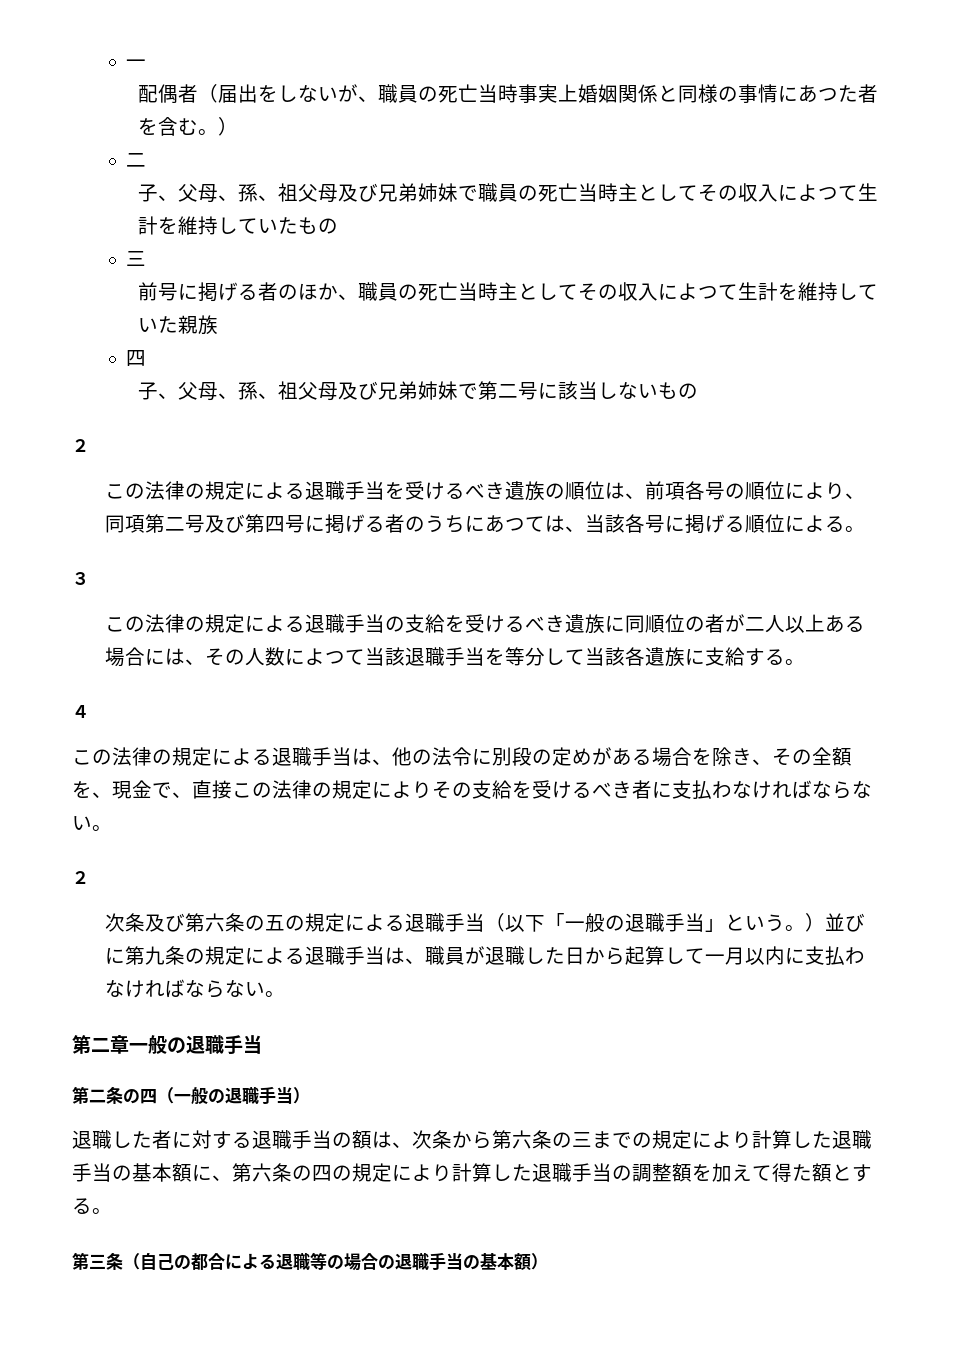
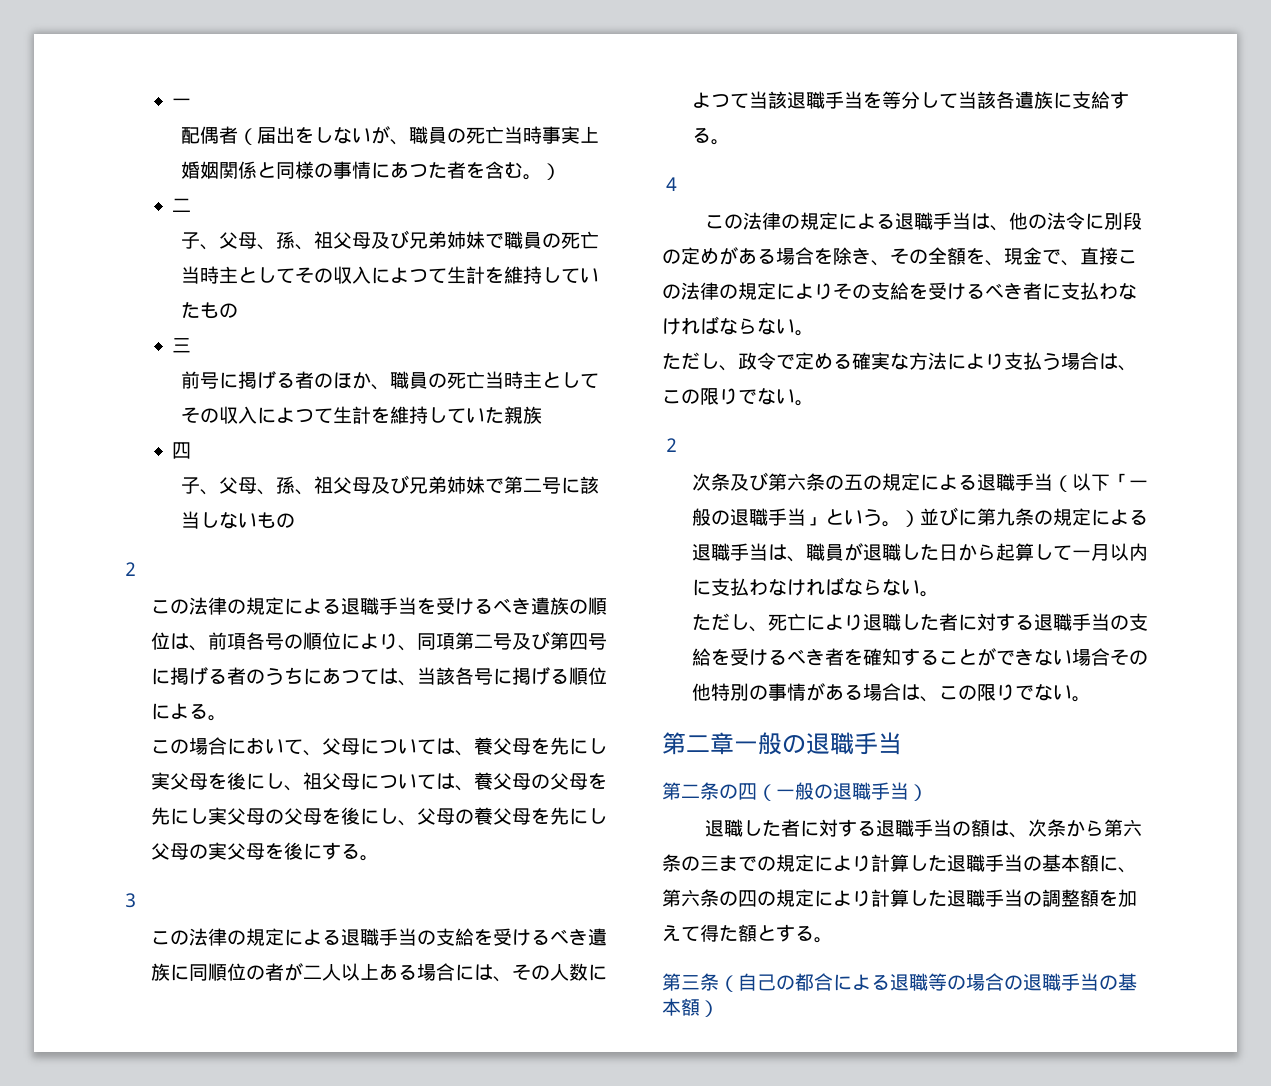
+ この場合において、父母については、養父母を先にし実父母を後にし、祖父母については、養父母の父母を先にし実父母の父母を後にし、父母の養父母を先にし父母の実父母を後にする。
+ ただし、政令で定める確実な方法により支払う場合は、この限りでない。
+ ただし、死亡により退職した者に対する退職手当の支給を受けるべき者を確知することができない場合その他特別の事情がある場合は、この限りでない。

